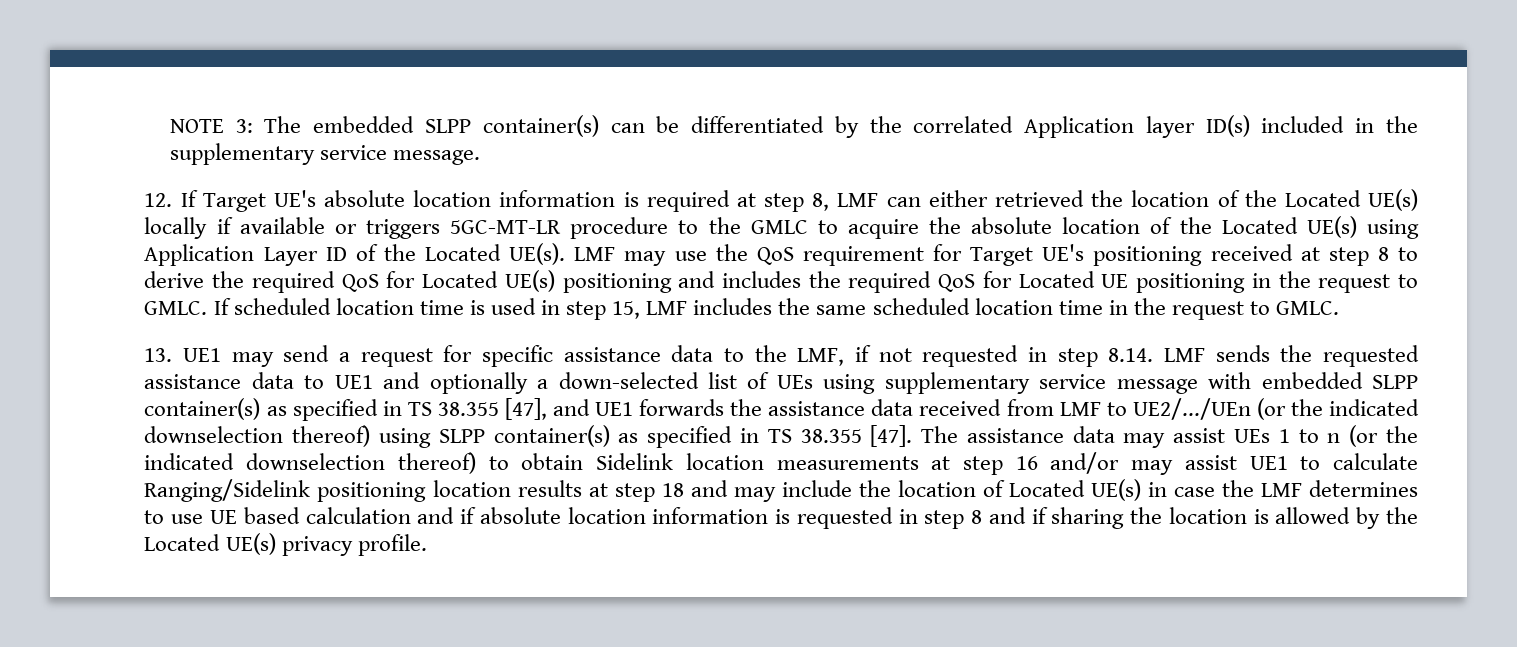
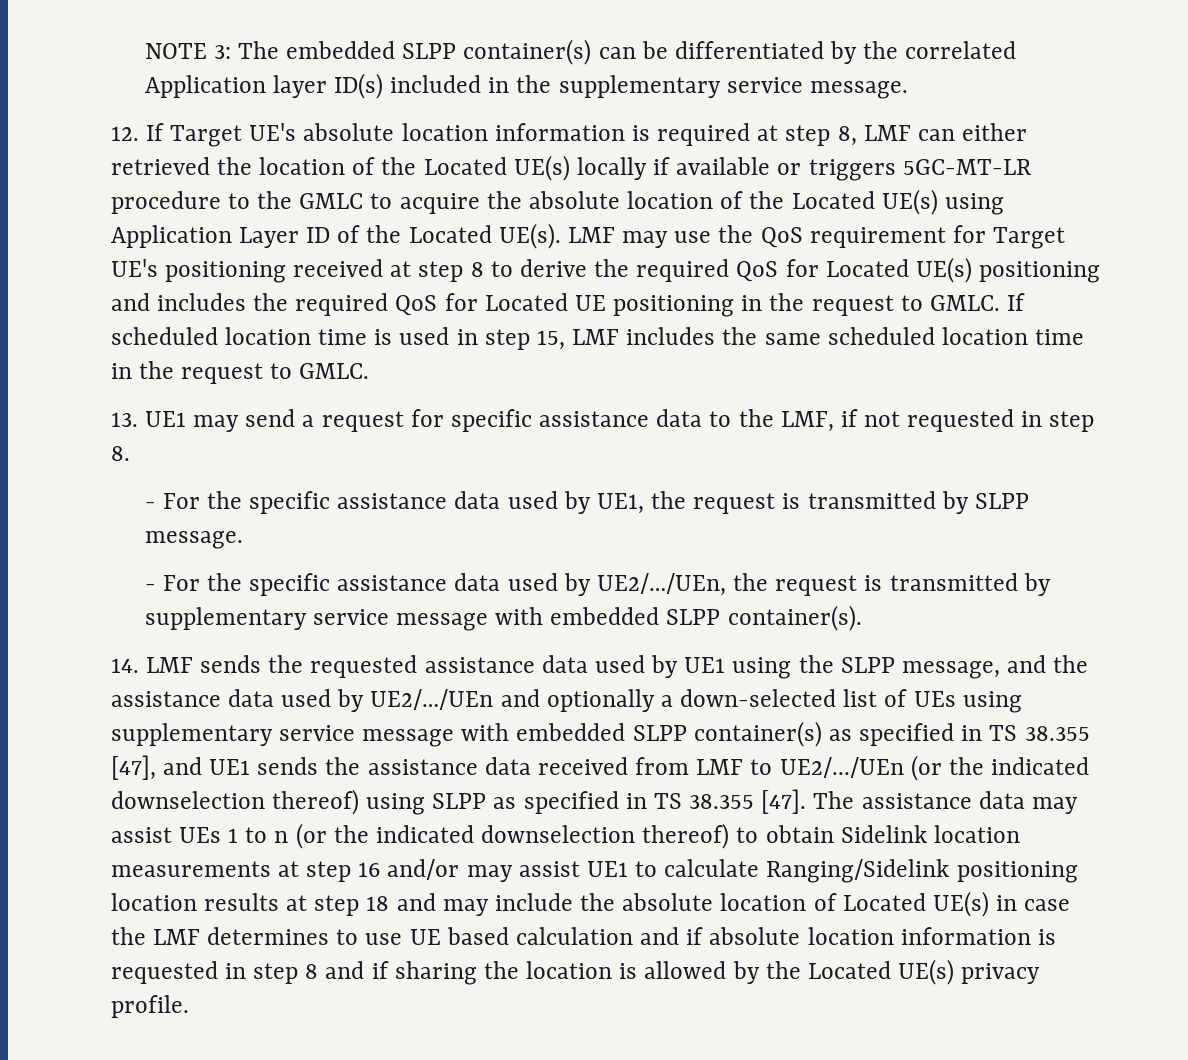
- 13. UE1 may send a request for specific assistance data to the LMF, if not requested in step 8.14. LMF sends the requested assistance data to UE1 and optionally a down-selected list of UEs using supplementary service message with embedded SLPP container(s) as specified in TS 38.355 [47], and UE1 forwards the assistance data received from LMF to UE2/.../UEn (or the indicated downselection thereof) using SLPP container(s) as specified in TS 38.355 [47].
+ 13. UE1 may send a request for specific assistance data to the LMF, if not requested in step 8.
+ - For the specific assistance data used by UE1, the request is transmitted by SLPP message.
+ - For the specific assistance data used by UE2/…/UEn, the request is transmitted by supplementary service message with embedded SLPP container(s).
+ 14. LMF sends the requested assistance data used by UE1 using the SLPP message, and the assistance data used by UE2/…/UEn and optionally a down-selected list of UEs using supplementary service message with embedded SLPP container(s) as specified in TS 38.355 [47], and UE1 sends the assistance data received from LMF to UE2/.../UEn (or the indicated downselection thereof) using SLPP as specified in TS 38.355 [47].
- The assistance data may assist UEs 1 to n (or the indicated downselection thereof) to obtain Sidelink location measurements at step 16 and/or may assist UE1 to calculate Ranging/Sidelink positioning location results at step 18 and may include the location of Located UE(s) in case the LMF determines to use UE based calculation and if absolute location information is requested in step 8 and if sharing the location is allowed by the Located UE(s) privacy profile.
+ The assistance data may assist UEs 1 to n (or the indicated downselection thereof) to obtain Sidelink location measurements at step 16 and/or may assist UE1 to calculate Ranging/Sidelink positioning location results at step 18 and may include the absolute location of Located UE(s) in case the LMF determines to use UE based calculation and if absolute location information is requested in step 8 and if sharing the location is allowed by the Located UE(s) privacy profile.

